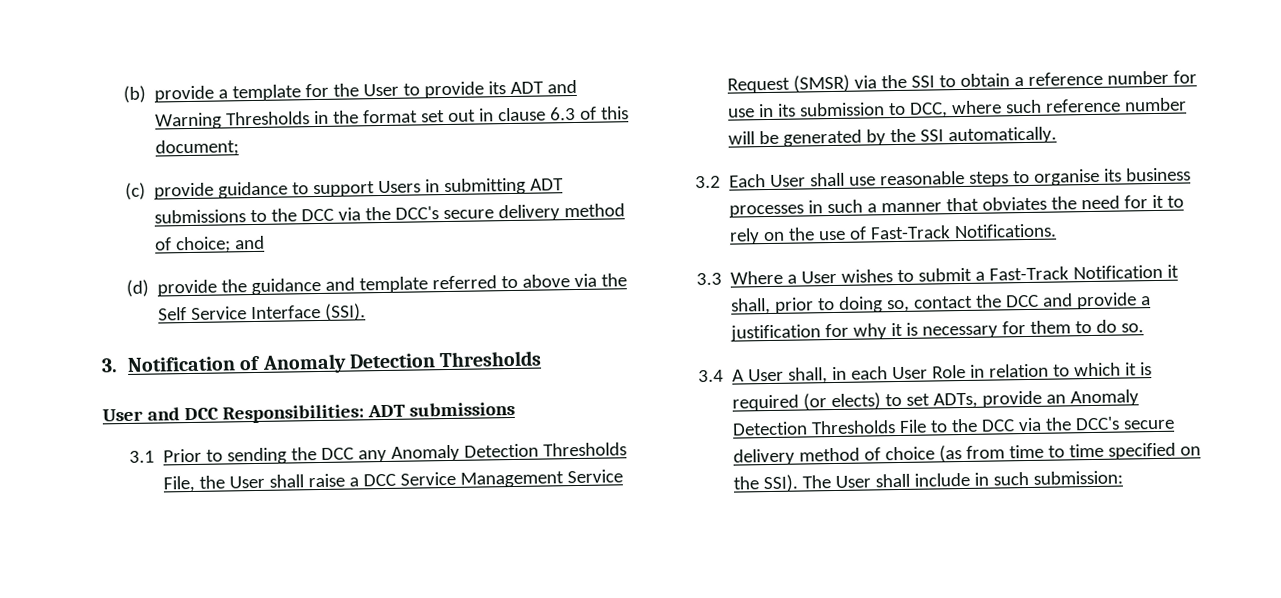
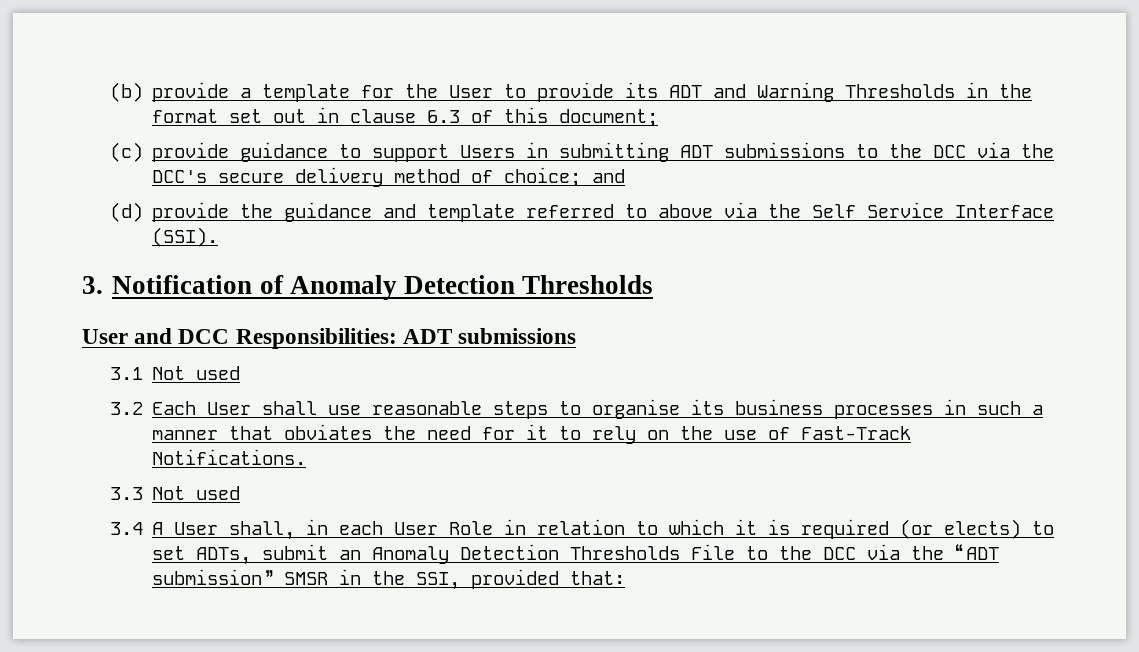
- 3.1 Prior to sending the DCC any Anomaly Detection Thresholds File, the User shall raise a DCC Service Management Service Request (SMSR) via the SSI to obtain a reference number for use in its submission to DCC, where such reference number will be generated by the SSI automatically.
+ 3.1 Not used
- 3.3 Where a User wishes to submit a Fast-Track Notification it shall, prior to doing so, contact the DCC and provide a justification for why it is necessary for them to do so.
+ 3.3 Not used
- 3.4 A User shall, in each User Role in relation to which it is required (or elects) to set ADTs, provide an Anomaly Detection Thresholds File to the DCC via the DCC's secure delivery method of choice (as from time to time specified on the SSI). The User shall include in such submission:
+ 3.4 A User shall, in each User Role in relation to which it is required (or elects) to set ADTs, submit an Anomaly Detection Thresholds File to the DCC via the “ADT submission” SMSR in the SSI, provided that:

